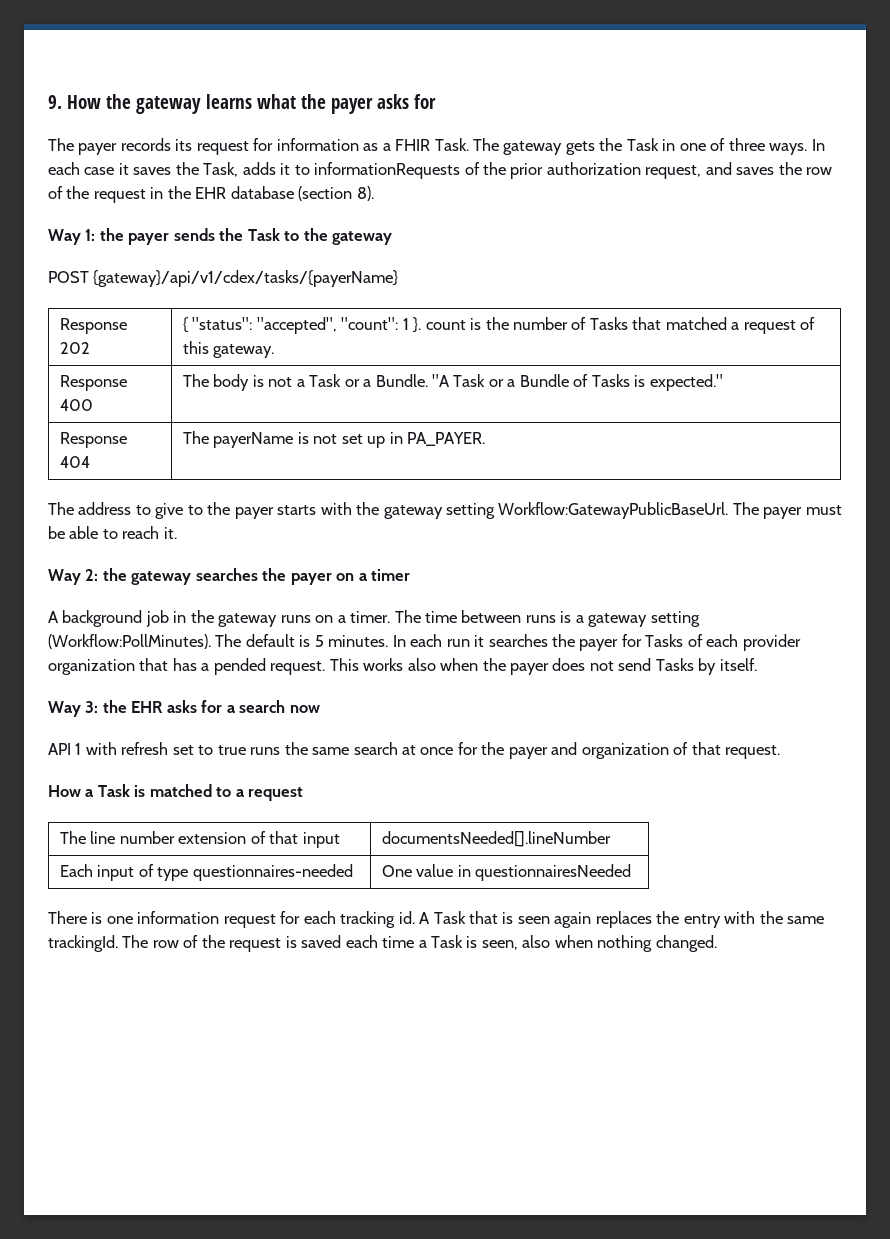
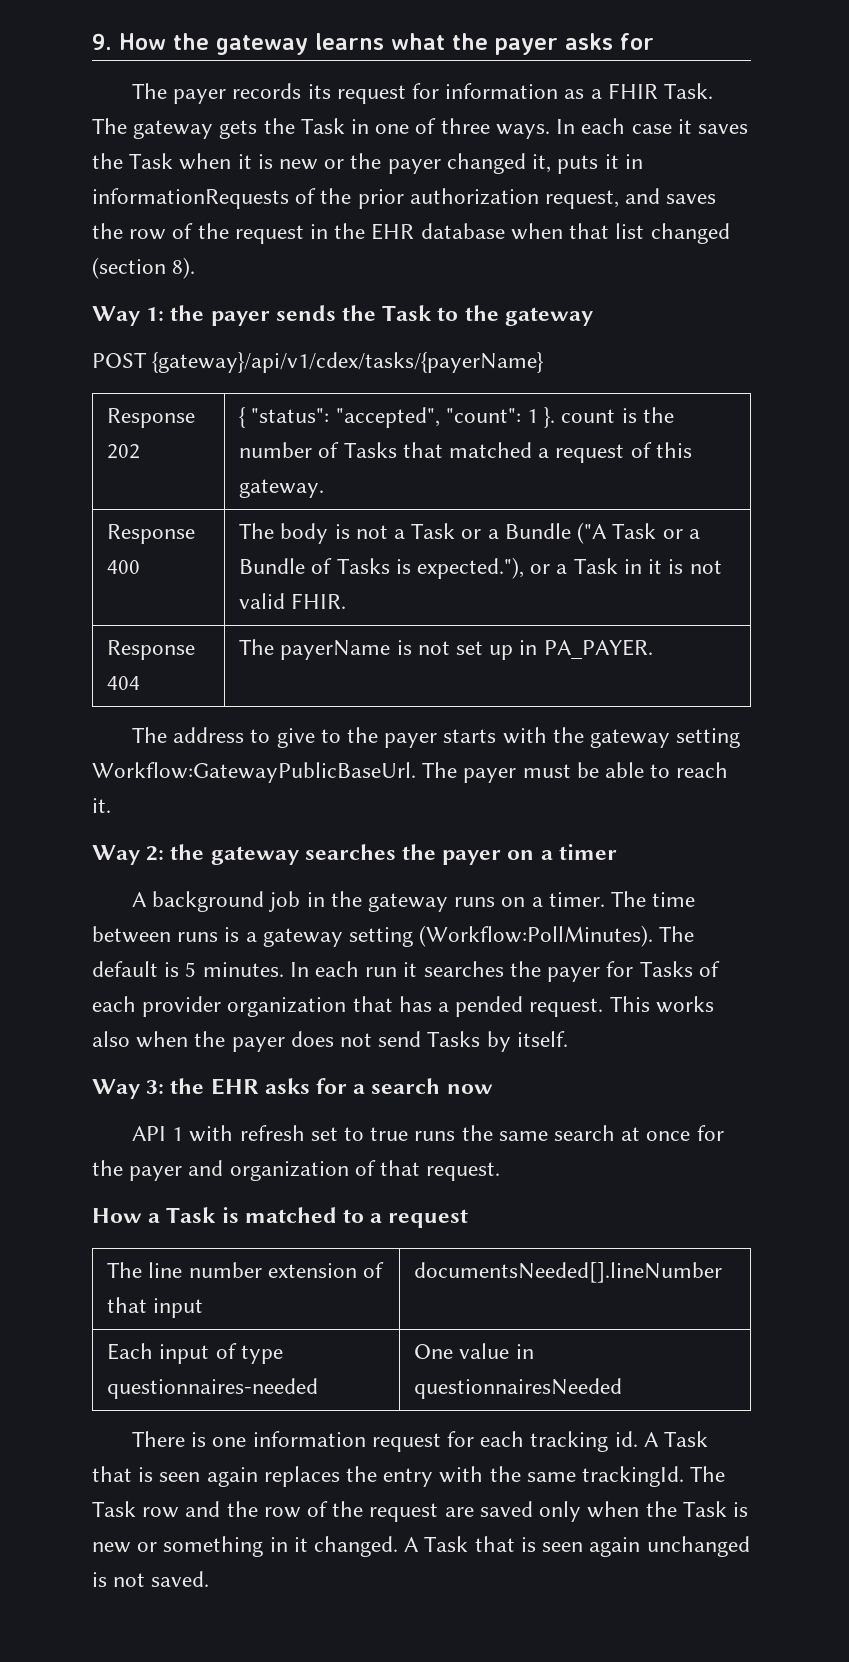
- In each case it saves the Task, adds it to informationRequests of the prior authorization request, and saves the row of the request in the EHR database (section 8).
+ In each case it saves the Task when it is new or the payer changed it, puts it in informationRequests of the prior authorization request, and saves the row of the request in the EHR database when that list changed (section 8).
- Response 400 | The body is not a Task or a Bundle. "A Task or a Bundle of Tasks is expected."
+ Response 400 | The body is not a Task or a Bundle ("A Task or a Bundle of Tasks is expected."), or a Task in it is not valid FHIR.
- The row of the request is saved each time a Task is seen, also when nothing changed.
+ The Task row and the row of the request are saved only when the Task is new or something in it changed. A Task that is seen again unchanged is not saved.

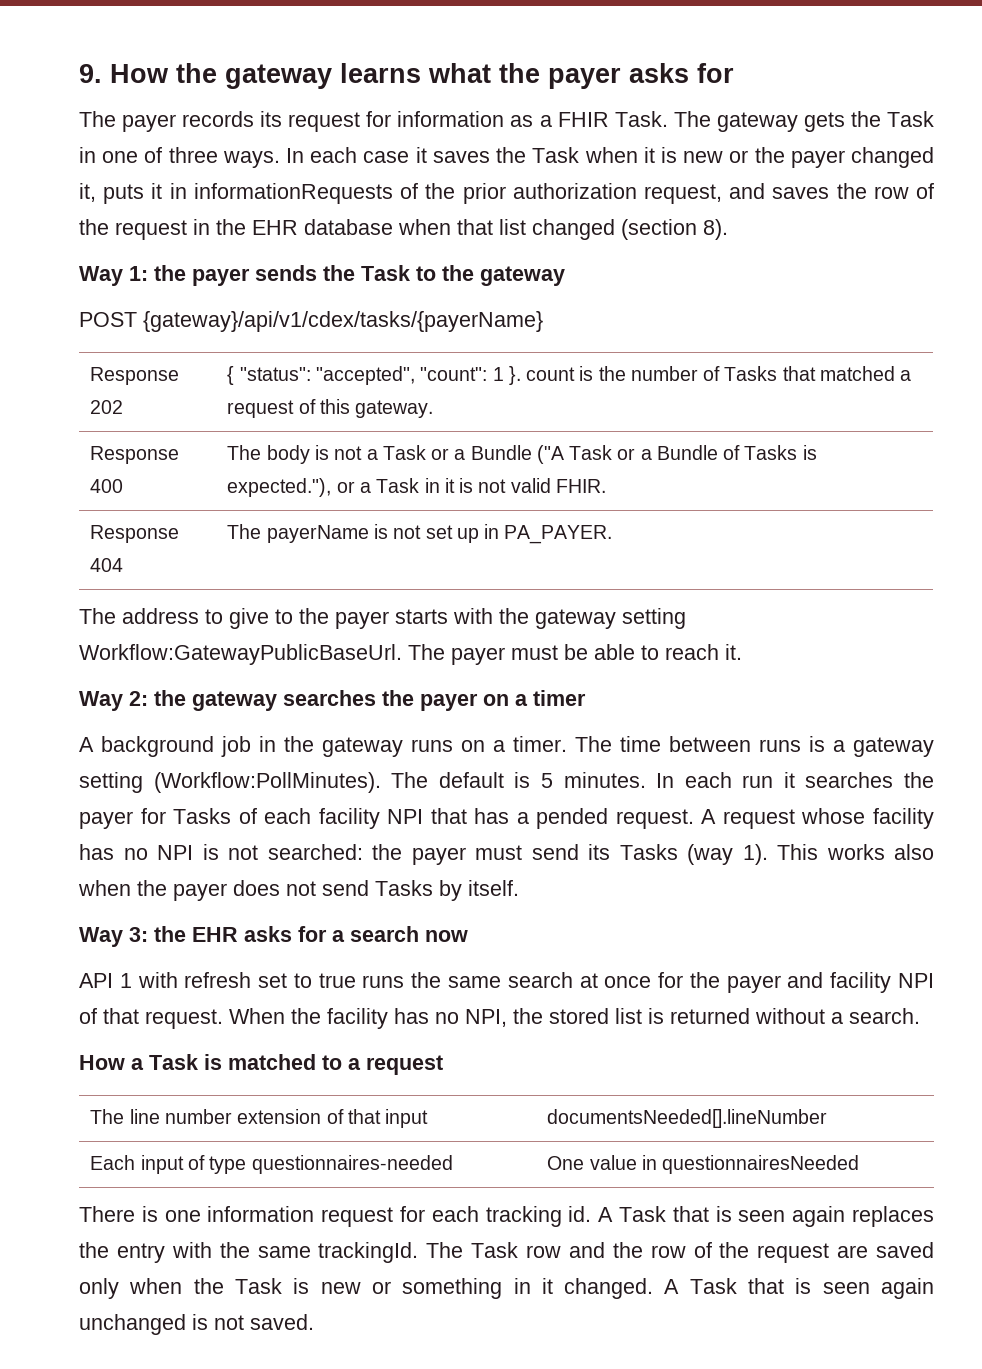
- In each run it searches the payer for Tasks of each provider organization that has a pended request.
+ In each run it searches the payer for Tasks of each facility NPI that has a pended request.
+ A request whose facility has no NPI is not searched: the payer must send its Tasks (way 1).
- API 1 with refresh set to true runs the same search at once for the payer and organization of that request.
+ API 1 with refresh set to true runs the same search at once for the payer and facility NPI of that request. When the facility has no NPI, the stored list is returned without a search.

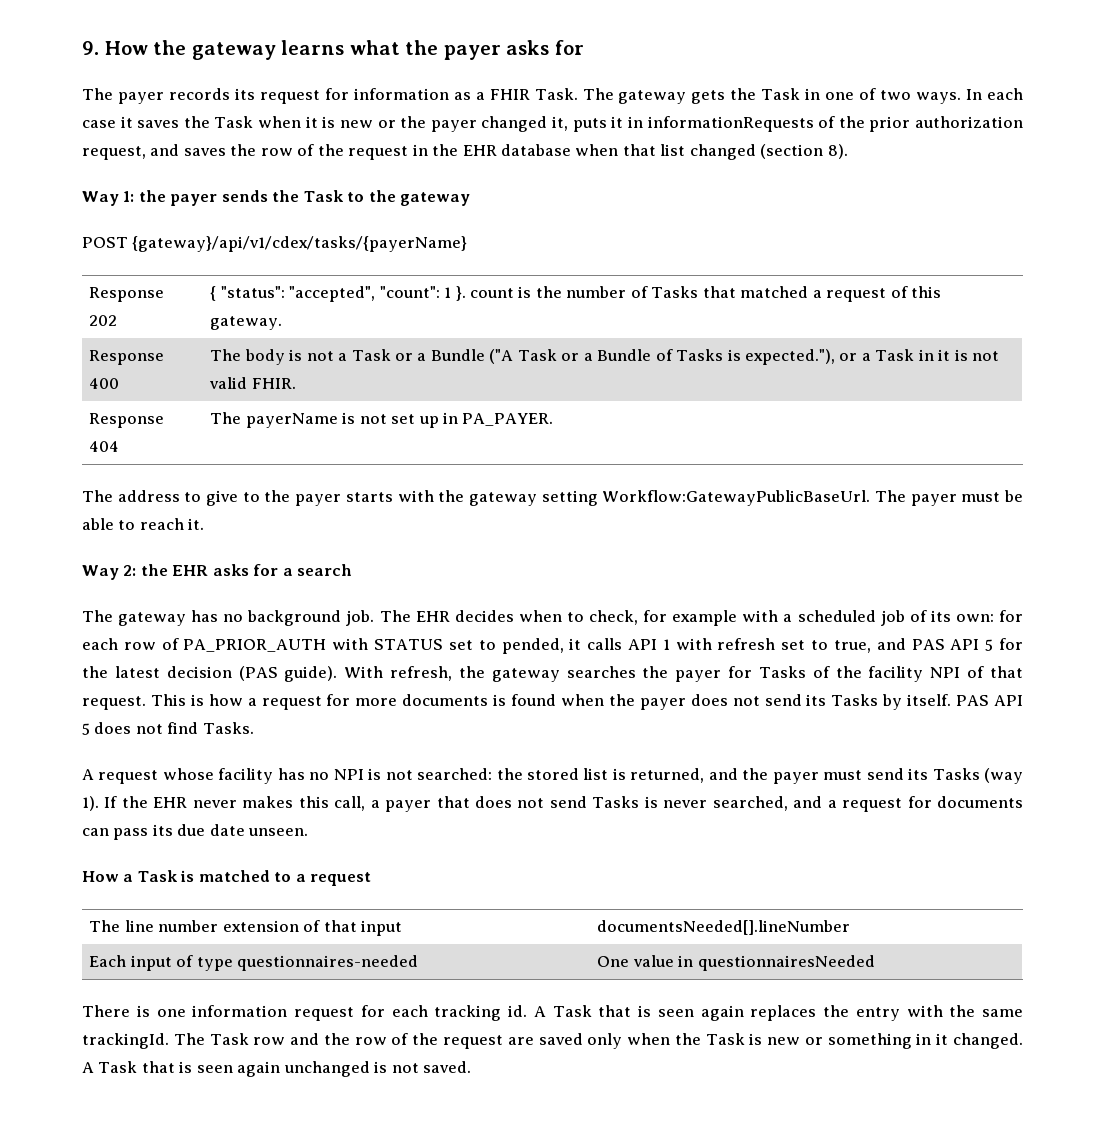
- The gateway gets the Task in one of three ways.
+ The gateway gets the Task in one of two ways.
- Way 2: the gateway searches the payer on a timer
- A background job in the gateway runs on a timer. The time between runs is a gateway setting (Workflow:PollMinutes). The default is 5 minutes. In each run it searches the payer for Tasks of each facility NPI that has a pended request. A request whose facility has no NPI is not searched: the payer must send its Tasks (way 1).
+ Way 2: the EHR asks for a search
+ The gateway has no background job. The EHR decides when to check, for example with a scheduled job of its own: for each row of PA_PRIOR_AUTH with STATUS set to pended, it calls API 1 with refresh set to true, and PAS API 5 for the latest decision (PAS guide). With refresh, the gateway searches the payer for Tasks of the facility NPI of that request. This is how a request for more documents is found when the payer does not send its Tasks by itself. PAS API 5 does not find Tasks.
+ A request whose facility has no NPI is not searched: the stored list is returned, and the payer must send its Tasks (way 1).
- This works also when the payer does not send Tasks by itself.
- Way 3: the EHR asks for a search now
- API 1 with refresh set to true runs the same search at once for the payer and facility NPI of that request. When the facility has no NPI, the stored list is returned without a search.
+ If the EHR never makes this call, a payer that does not send Tasks is never searched, and a request for documents can pass its due date unseen.

